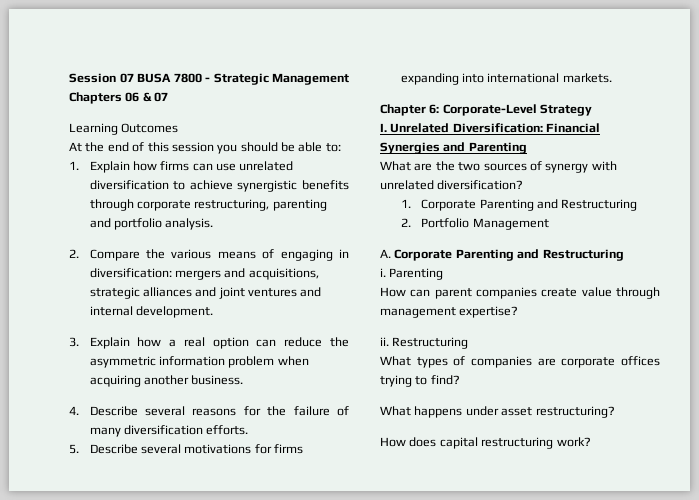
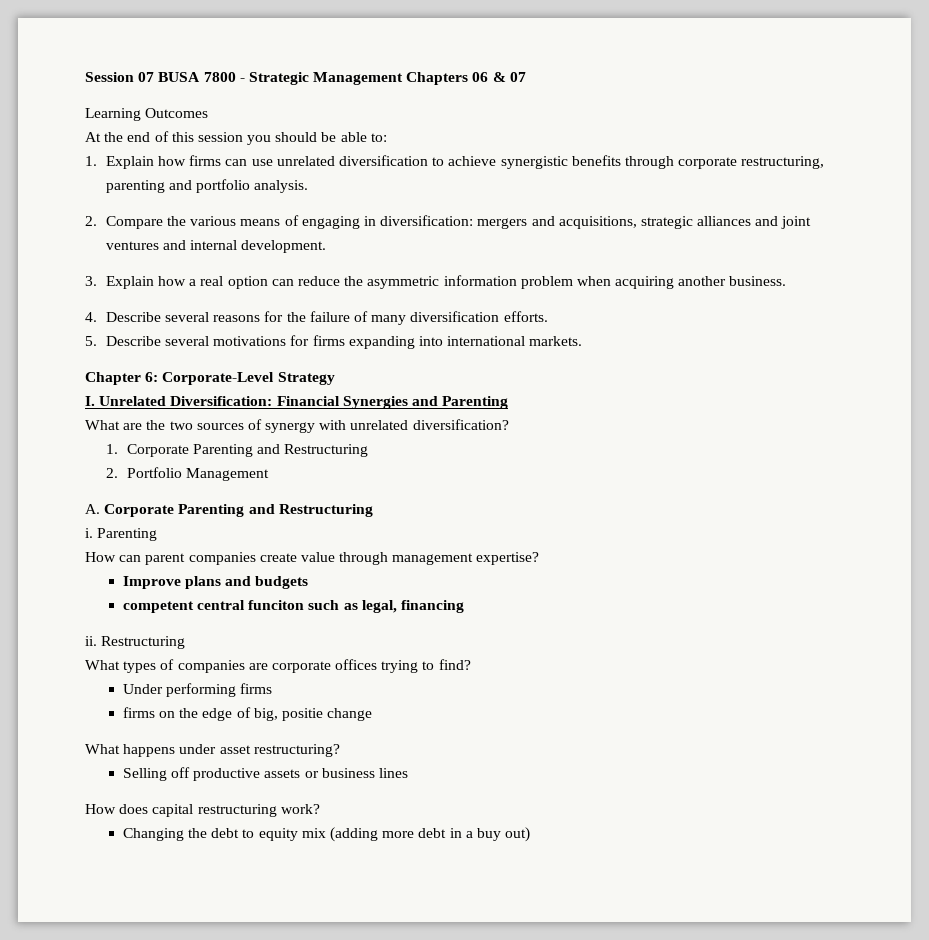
+ Improve plans and budgets
+ competent central funciton such as legal, financing
+ Under performing firms
+ firms on the edge of big, positie change
+ Selling off productive assets or business lines
+ Changing the debt to equity mix (adding more debt in a buy out)

